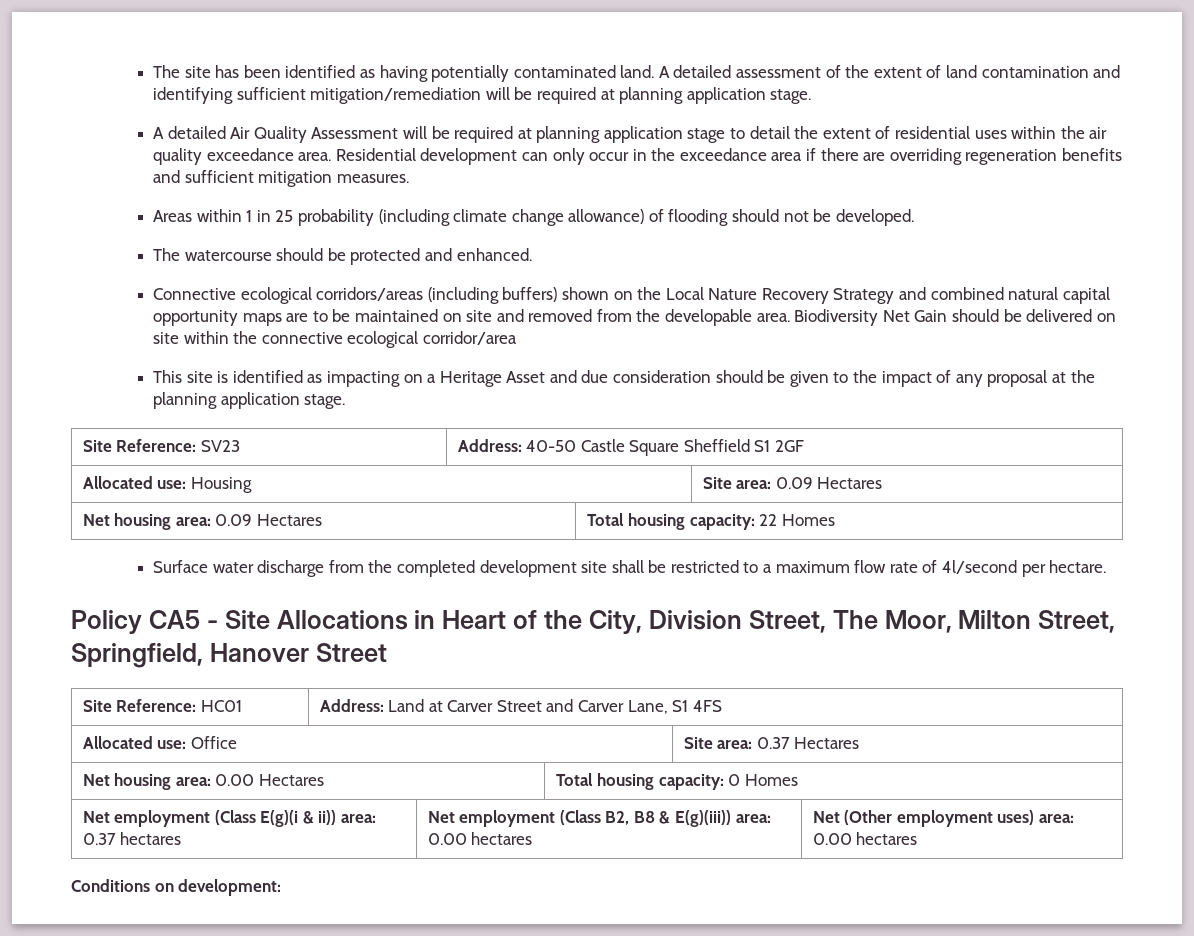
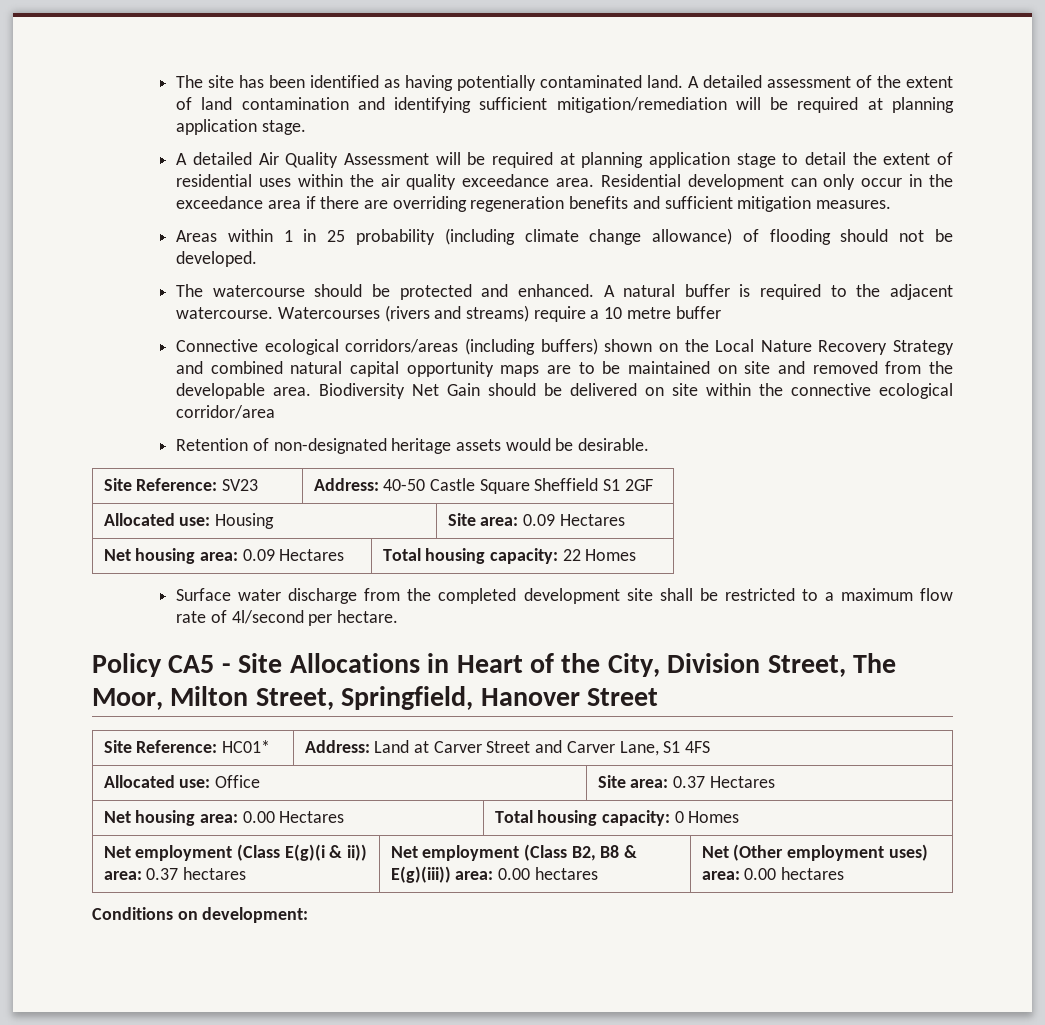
+ A natural buffer is required to the adjacent watercourse. Watercourses (rivers and streams) require a 10 metre buffer
- This site is identified as impacting on a Heritage Asset and due consideration should be given to the impact of any proposal at the planning application stage.
+ Retention of non-designated heritage assets would be desirable.
- Site Reference: HC01 | Address: Land at Carver Street and Carver Lane, S1 4FS
+ Site Reference: HC01* | Address: Land at Carver Street and Carver Lane, S1 4FS

